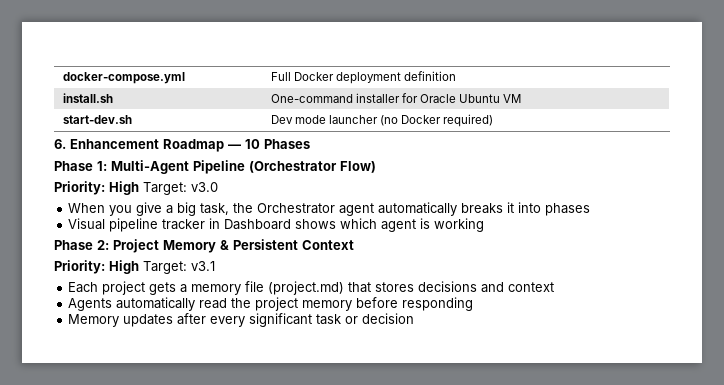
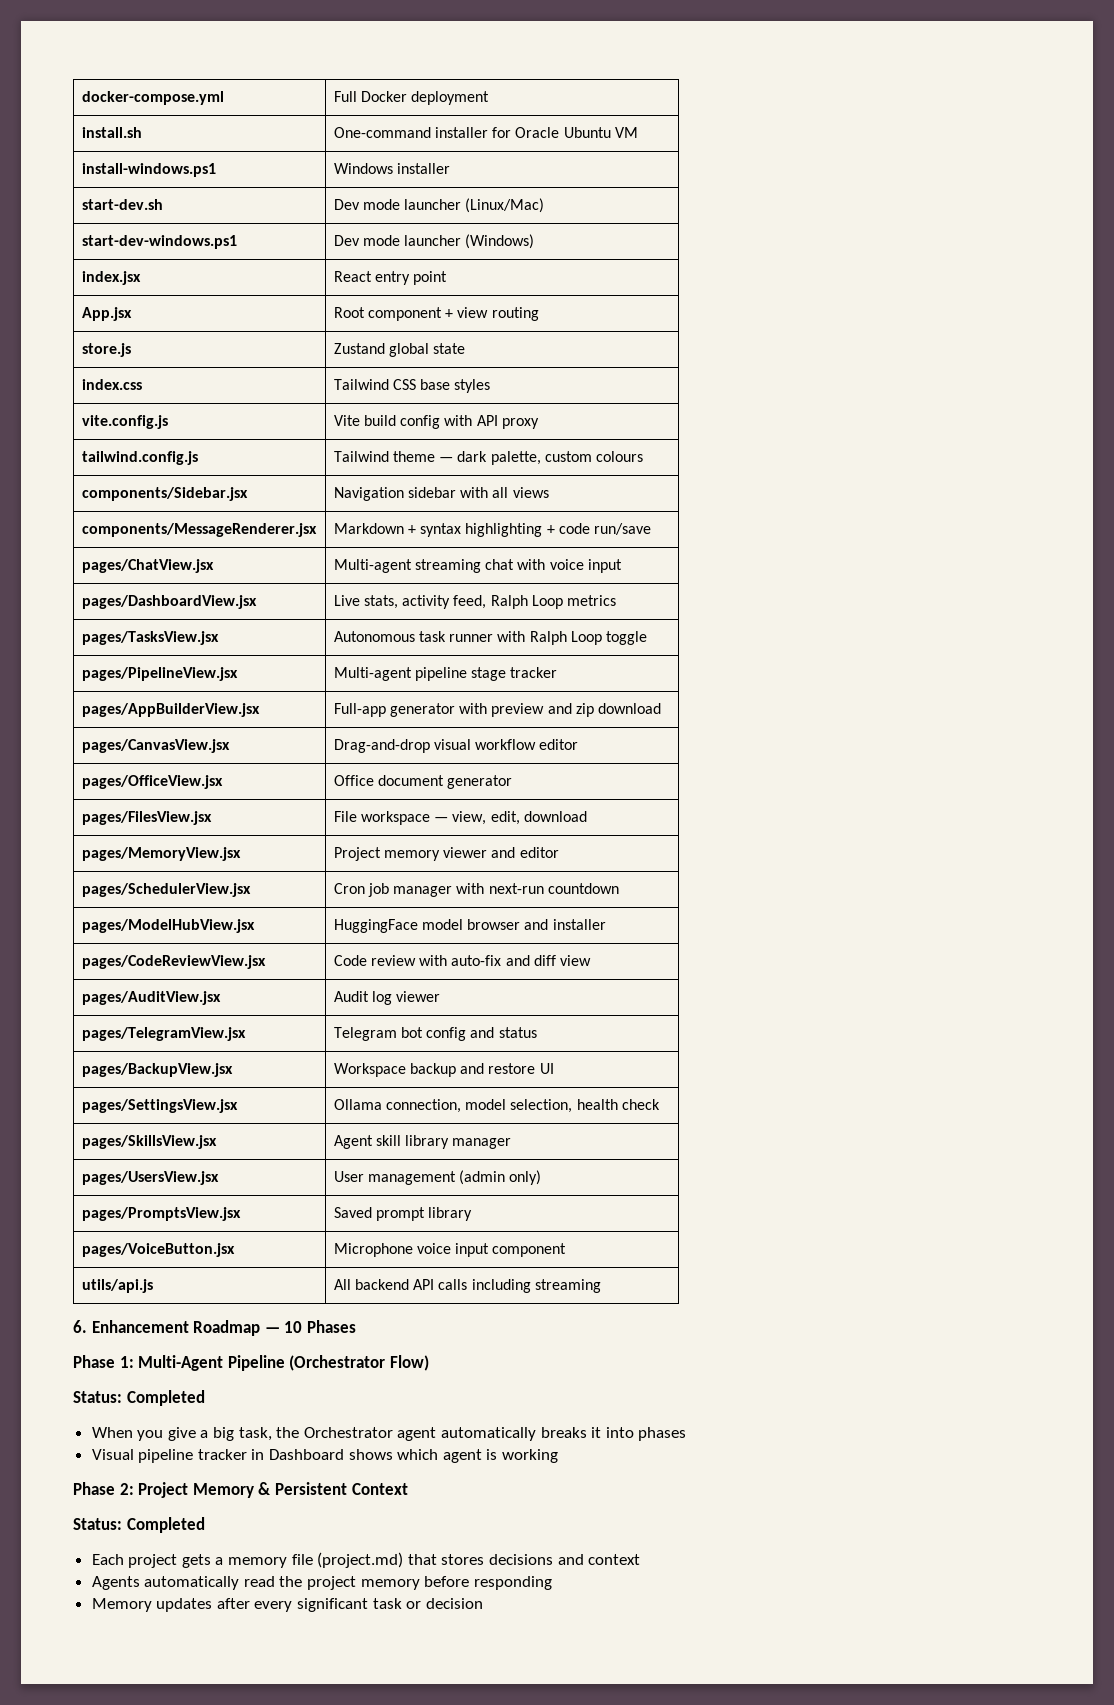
- docker-compose.yml | Full Docker deployment definition
+ docker-compose.yml | Full Docker deployment
+ install-windows.ps1 | Windows installer
- start-dev.sh | Dev mode launcher (no Docker required)
+ start-dev.sh | Dev mode launcher (Linux/Mac)
+ start-dev-windows.ps1 | Dev mode launcher (Windows)
+ index.jsx | React entry point
+ App.jsx | Root component + view routing
+ store.js | Zustand global state
+ index.css | Tailwind CSS base styles
+ vite.config.js | Vite build config with API proxy
+ tailwind.config.js | Tailwind theme — dark palette, custom colours
+ components/Sidebar.jsx | Navigation sidebar with all views
+ components/MessageRenderer.jsx | Markdown + syntax highlighting + code run/save
+ pages/ChatView.jsx | Multi-agent streaming chat with voice input
+ pages/DashboardView.jsx | Live stats, activity feed, Ralph Loop metrics
+ pages/TasksView.jsx | Autonomous task runner with Ralph Loop toggle
+ pages/PipelineView.jsx | Multi-agent pipeline stage tracker
+ pages/AppBuilderView.jsx | Full-app generator with preview and zip download
+ pages/CanvasView.jsx | Drag-and-drop visual workflow editor
+ pages/OfficeView.jsx | Office document generator
+ pages/FilesView.jsx | File workspace — view, edit, download
+ pages/MemoryView.jsx | Project memory viewer and editor
+ pages/SchedulerView.jsx | Cron job manager with next-run countdown
+ pages/ModelHubView.jsx | HuggingFace model browser and installer
+ pages/CodeReviewView.jsx | Code review with auto-fix and diff view
+ pages/AuditView.jsx | Audit log viewer
+ pages/TelegramView.jsx | Telegram bot config and status
+ pages/BackupView.jsx | Workspace backup and restore UI
+ pages/SettingsView.jsx | Ollama connection, model selection, health check
+ pages/SkillsView.jsx | Agent skill library manager
+ pages/UsersView.jsx | User management (admin only)
+ pages/PromptsView.jsx | Saved prompt library
+ pages/VoiceButton.jsx | Microphone voice input component
+ utils/api.js | All backend API calls including streaming
  Phase 1: Multi-Agent Pipeline (Orchestrator Flow)
- Priority: High Target: v3.0
+ Status: Completed
  Phase 2: Project Memory & Persistent Context
- Priority: High Target: v3.1
+ Status: Completed

